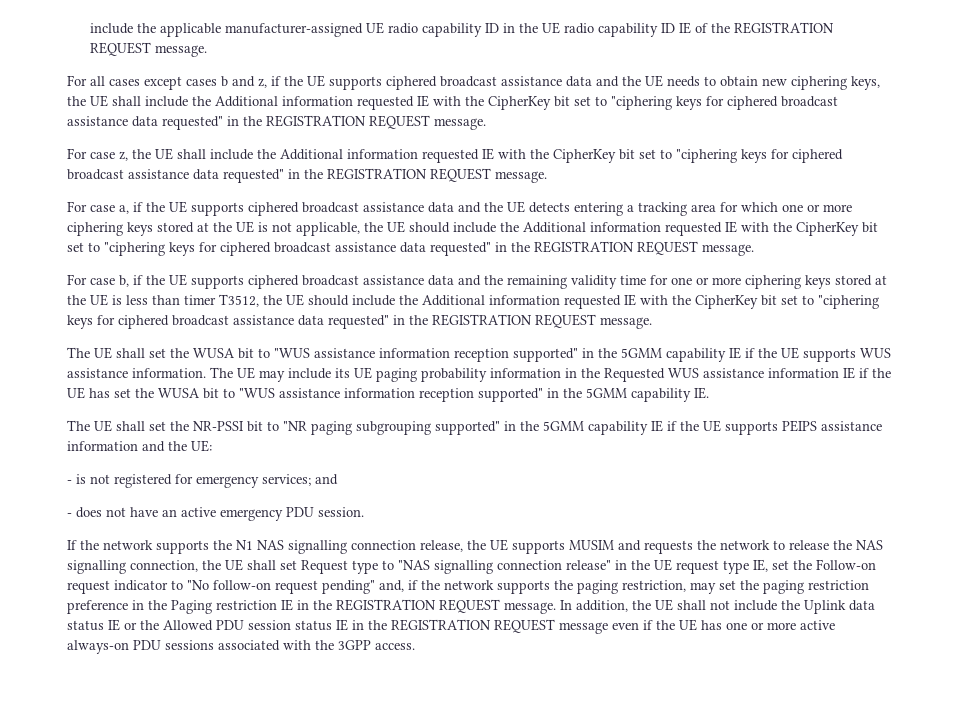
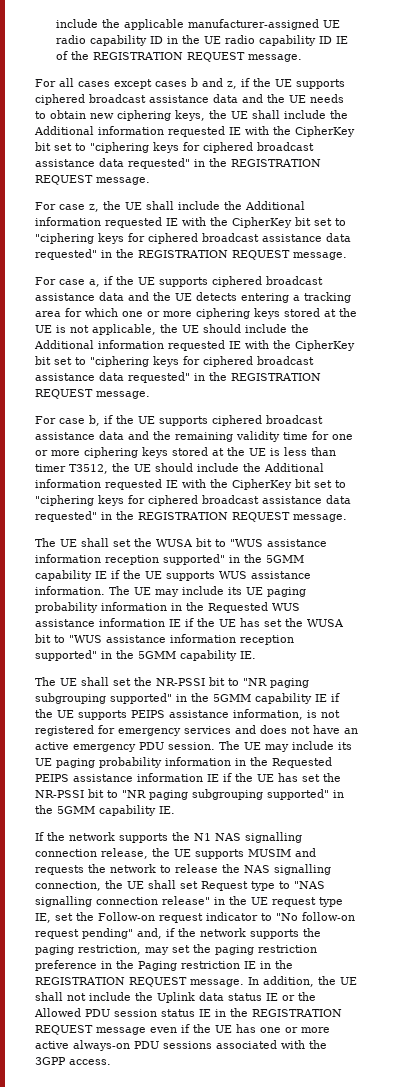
- The UE shall set the NR-PSSI bit to "NR paging subgrouping supported" in the 5GMM capability IE if the UE supports PEIPS assistance information and the UE:
- - is not registered for emergency services; and
- - does not have an active emergency PDU session.
+ The UE shall set the NR-PSSI bit to "NR paging subgrouping supported" in the 5GMM capability IE if the UE supports PEIPS assistance information, is not registered for emergency services and does not have an active emergency PDU session. The UE may include its UE paging probability information in the Requested PEIPS assistance information IE if the UE has set the NR-PSSI bit to "NR paging subgrouping supported" in the 5GMM capability IE.

